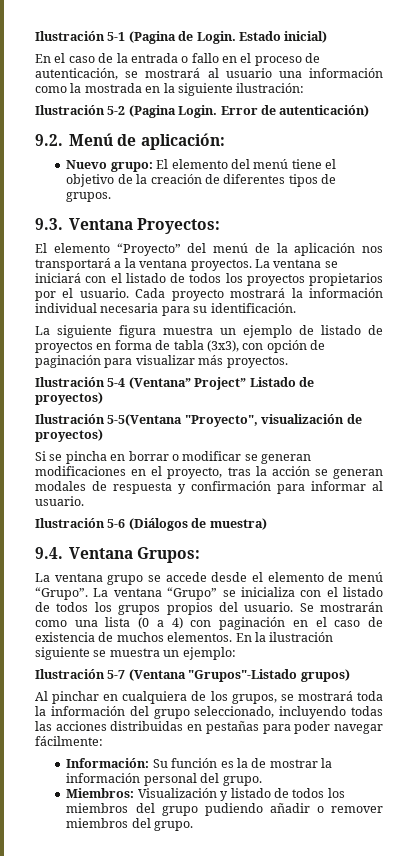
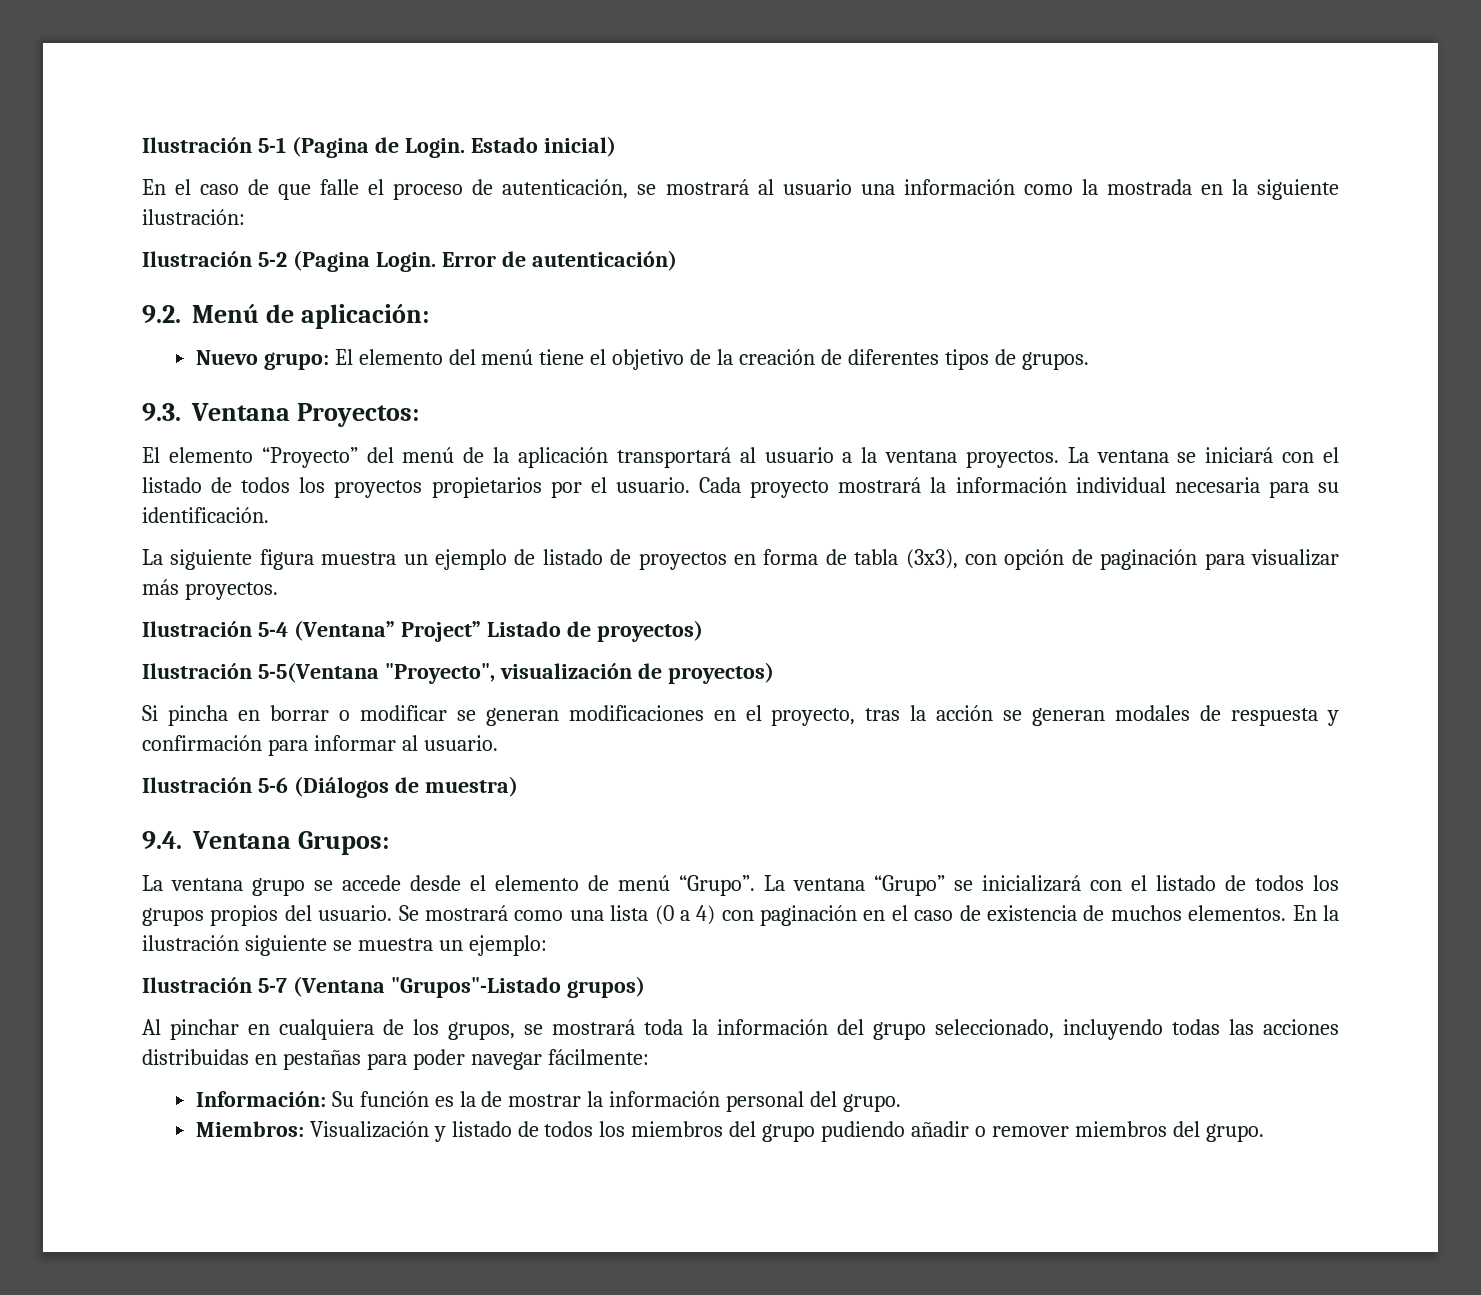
- En el caso de la entrada o fallo en el proceso de autenticación, se mostrará al usuario una información como la mostrada en la siguiente ilustración:
+ En el caso de que falle el proceso de autenticación, se mostrará al usuario una información como la mostrada en la siguiente ilustración:
- El elemento “Proyecto” del menú de la aplicación nos transportará a la ventana proyectos.
+ El elemento “Proyecto” del menú de la aplicación transportará al usuario a la ventana proyectos.
- Si se pincha en borrar o modificar se generan modificaciones en el proyecto, tras la acción se generan modales de respuesta y confirmación para informar al usuario.
+ Si pincha en borrar o modificar se generan modificaciones en el proyecto, tras la acción se generan modales de respuesta y confirmación para informar al usuario.
- La ventana “Grupo” se inicializa con el listado de todos los grupos propios del usuario.
+ La ventana “Grupo” se inicializará con el listado de todos los grupos propios del usuario.
- Se mostrarán como una lista (0 a 4) con paginación en el caso de existencia de muchos elementos.
+ Se mostrará como una lista (0 a 4) con paginación en el caso de existencia de muchos elementos.

